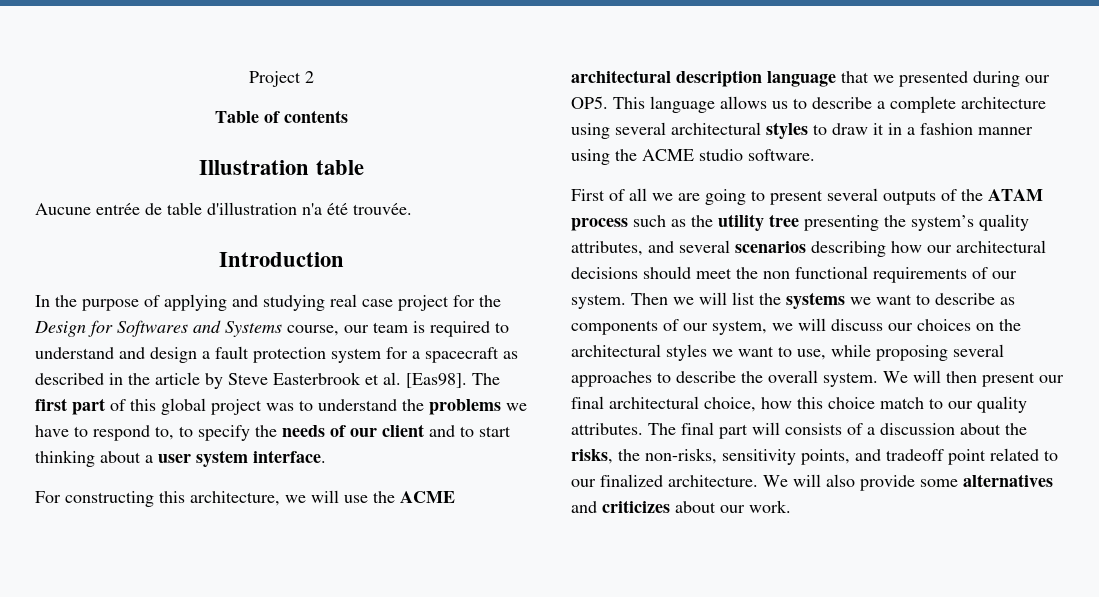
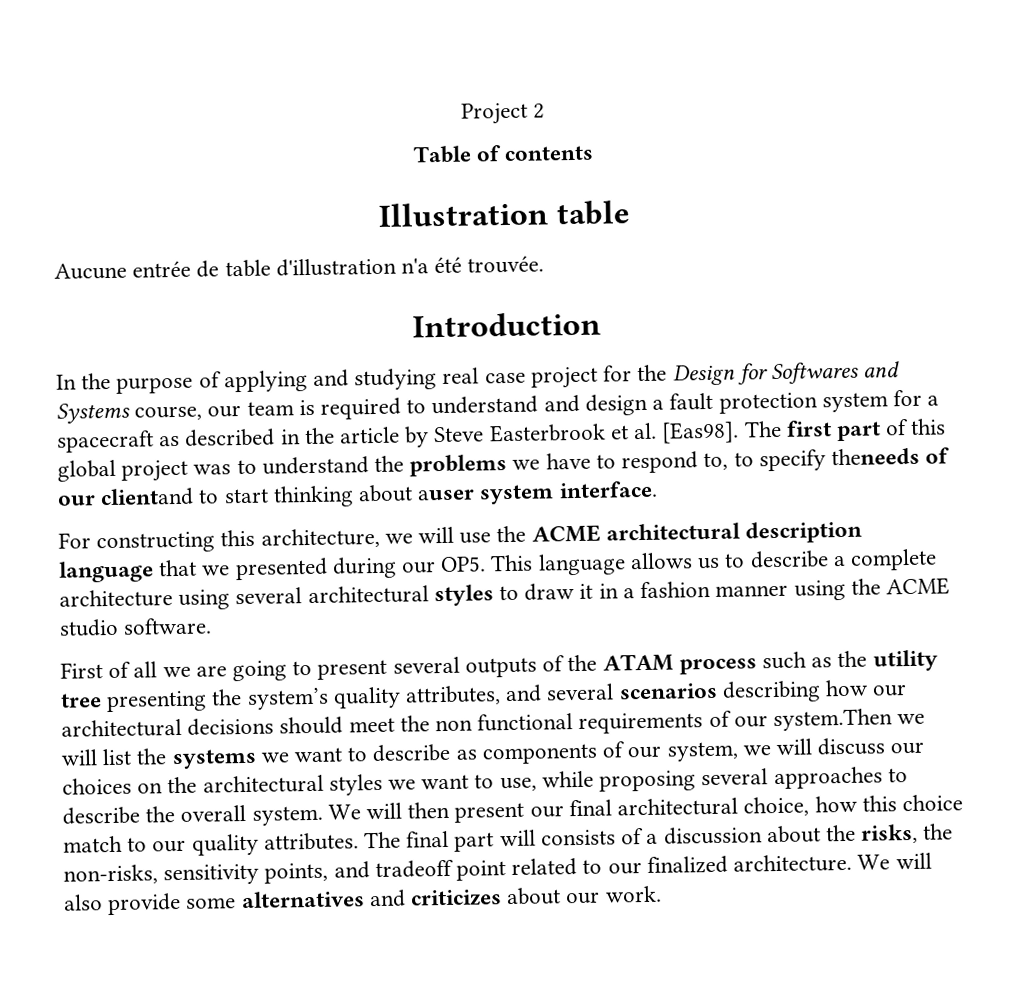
- The first part of this global project was to understand the problems we have to respond to, to specify the needs of our client and to start thinking about a user system interface.
+ The first part of this global project was to understand the problems we have to respond to, to specify theneeds of our clientand to start thinking about auser system interface.
- First of all we are going to present several outputs of the ATAM process such as the utility tree presenting the system’s quality attributes, and several scenarios describing how our architectural decisions should meet the non functional requirements of our system. Then we will list the systems we want to describe as components of our system, we will discuss our choices on the architectural styles we want to use, while proposing several approaches to describe the overall system.
+ First of all we are going to present several outputs of the ATAM process such as the utility tree presenting the system’s quality attributes, and several scenarios describing how our architectural decisions should meet the non functional requirements of our system.Then we will list the systems we want to describe as components of our system, we will discuss our choices on the architectural styles we want to use, while proposing several approaches to describe the overall system.

